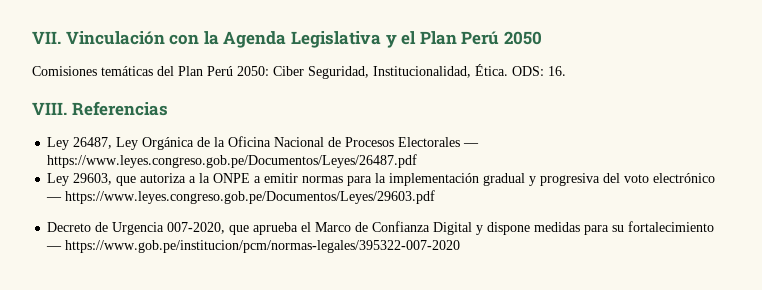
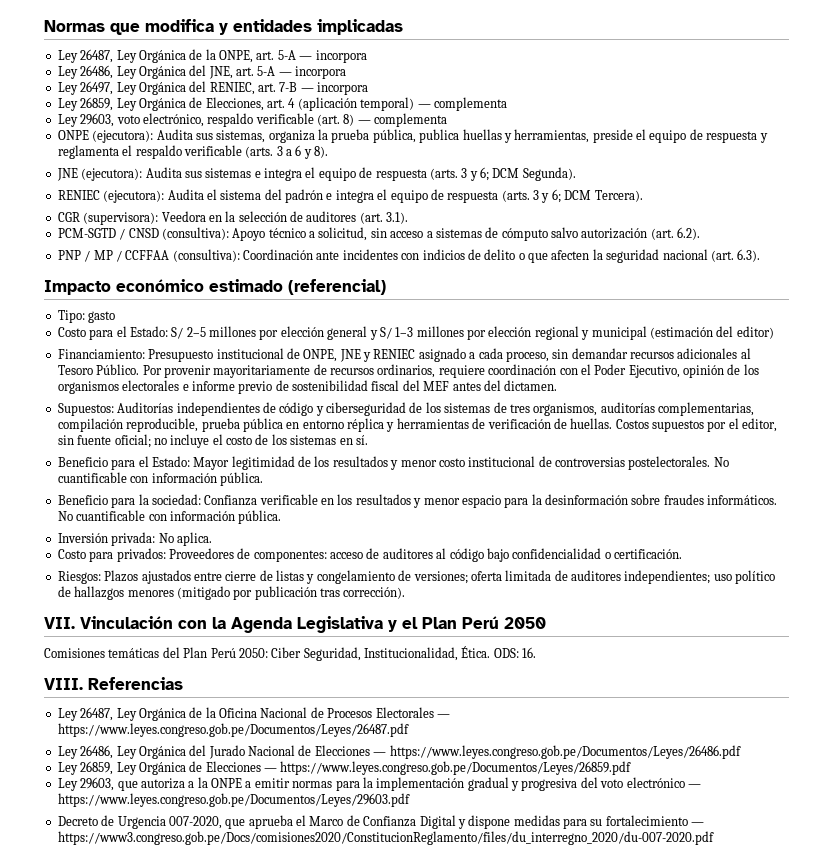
+ Normas que modifica y entidades implicadas
+ Ley 26487, Ley Orgánica de la ONPE, art. 5-A — incorpora
+ Ley 26486, Ley Orgánica del JNE, art. 5-A — incorpora
+ Ley 26497, Ley Orgánica del RENIEC, art. 7-B — incorpora
+ Ley 26859, Ley Orgánica de Elecciones, art. 4 (aplicación temporal) — complementa
+ Ley 29603, voto electrónico, respaldo verificable (art. 8) — complementa
+ ONPE (ejecutora): Audita sus sistemas, organiza la prueba pública, publica huellas y herramientas, preside el equipo de respuesta y reglamenta el respaldo verificable (arts. 3 a 6 y 8).
+ JNE (ejecutora): Audita sus sistemas e integra el equipo de respuesta (arts. 3 y 6; DCM Segunda).
+ RENIEC (ejecutora): Audita el sistema del padrón e integra el equipo de respuesta (arts. 3 y 6; DCM Tercera).
+ CGR (supervisora): Veedora en la selección de auditores (art. 3.1).
+ PCM-SGTD / CNSD (consultiva): Apoyo técnico a solicitud, sin acceso a sistemas de cómputo salvo autorización (art. 6.2).
+ PNP / MP / CCFFAA (consultiva): Coordinación ante incidentes con indicios de delito o que afecten la seguridad nacional (art. 6.3).
+ Impacto económico estimado (referencial)
+ Tipo: gasto
+ Costo para el Estado: S/ 2–5 millones por elección general y S/ 1–3 millones por elección regional y municipal (estimación del editor)
+ Financiamiento: Presupuesto institucional de ONPE, JNE y RENIEC asignado a cada proceso, sin demandar recursos adicionales al Tesoro Público. Por provenir mayoritariamente de recursos ordinarios, requiere coordinación con el Poder Ejecutivo, opinión de los organismos electorales e informe previo de sostenibilidad fiscal del MEF antes del dictamen.
+ Supuestos: Auditorías independientes de código y ciberseguridad de los sistemas de tres organismos, auditorías complementarias, compilación reproducible, prueba pública en entorno réplica y herramientas de verificación de huellas. Costos supuestos por el editor, sin fuente oficial; no incluye el costo de los sistemas en sí.
+ Beneficio para el Estado: Mayor legitimidad de los resultados y menor costo institucional de controversias postelectorales. No cuantificable con información pública.
+ Beneficio para la sociedad: Confianza verificable en los resultados y menor espacio para la desinformación sobre fraudes informáticos. No cuantificable con información pública.
+ Inversión privada: No aplica.
+ Costo para privados: Proveedores de componentes: acceso de auditores al código bajo confidencialidad o certificación.
+ Riesgos: Plazos ajustados entre cierre de listas y congelamiento de versiones; oferta limitada de auditores independientes; uso político de hallazgos menores (mitigado por publicación tras corrección).
+ Ley 26486, Ley Orgánica del Jurado Nacional de Elecciones — https://www.leyes.congreso.gob.pe/Documentos/Leyes/26486.pdf
+ Ley 26859, Ley Orgánica de Elecciones — https://www.leyes.congreso.gob.pe/Documentos/Leyes/26859.pdf
- Decreto de Urgencia 007-2020, que aprueba el Marco de Confianza Digital y dispone medidas para su fortalecimiento — https://www.gob.pe/institucion/pcm/normas-legales/395322-007-2020
+ Decreto de Urgencia 007-2020, que aprueba el Marco de Confianza Digital y dispone medidas para su fortalecimiento — https://www3.congreso.gob.pe/Docs/comisiones2020/ConstitucionReglamento/files/du_interregno_2020/du-007-2020.pdf

